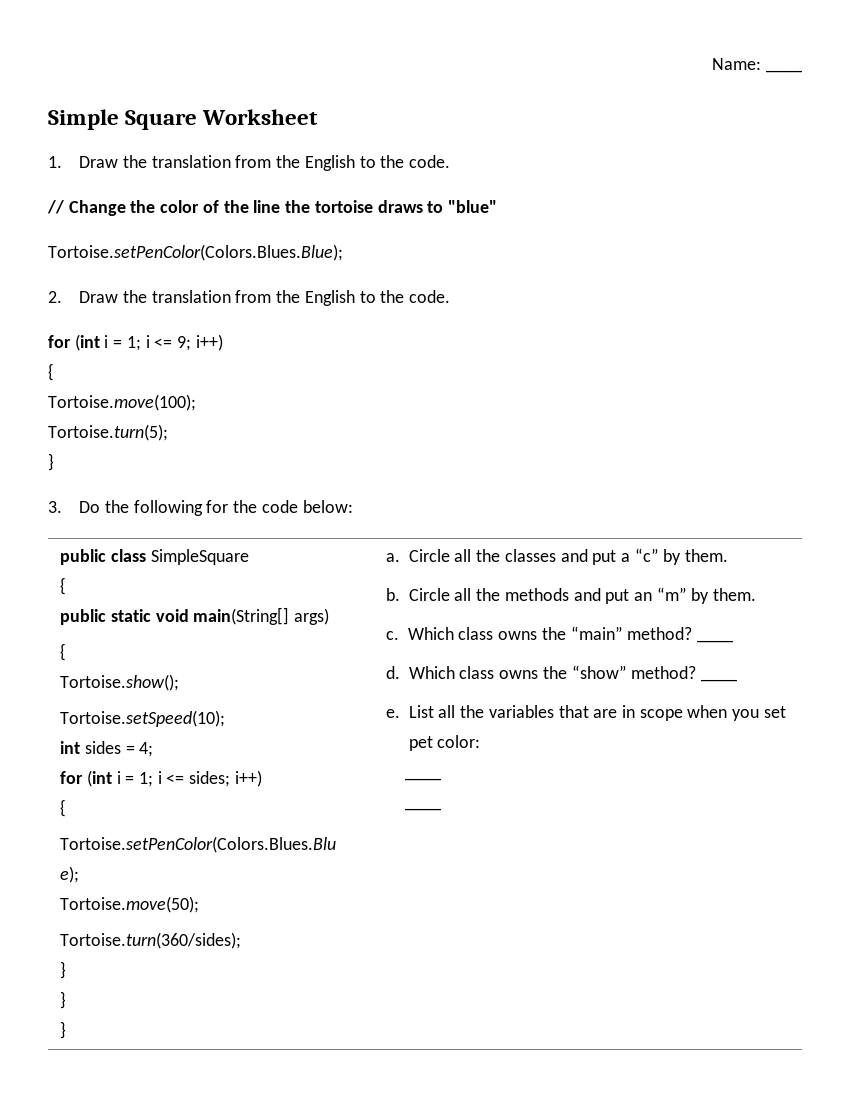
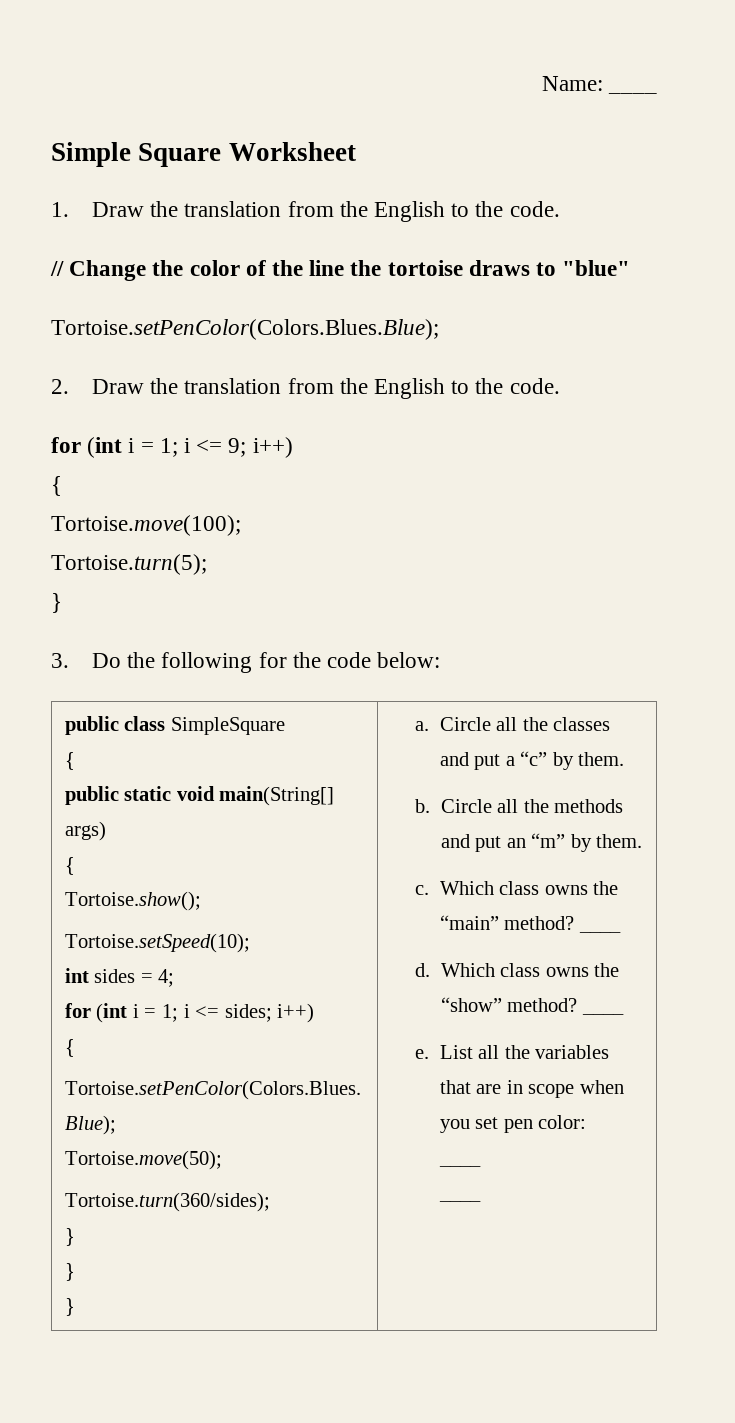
- List all the variables that are in scope when you set pet color:
+ List all the variables that are in scope when you set pen color:

